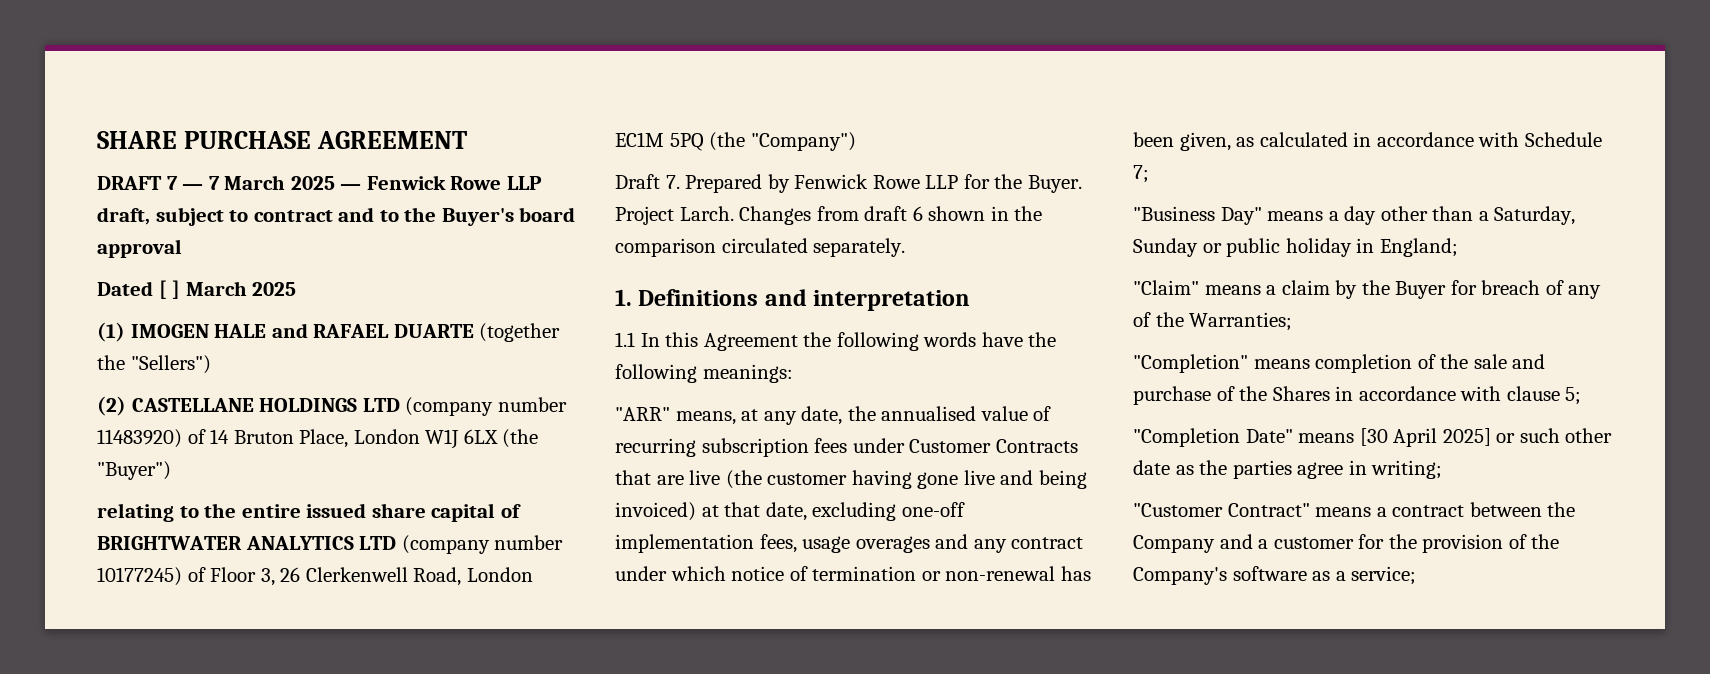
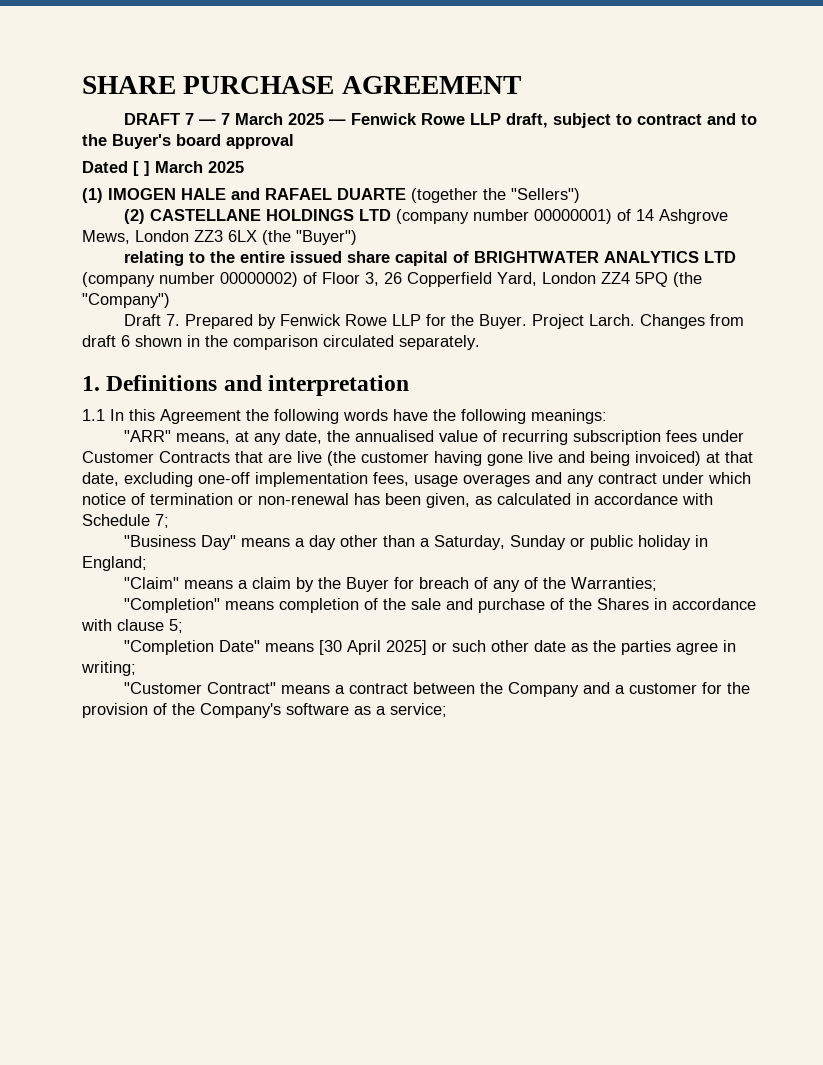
- (2) CASTELLANE HOLDINGS LTD (company number 11483920) of 14 Bruton Place, London W1J 6LX (the "Buyer")
+ (2) CASTELLANE HOLDINGS LTD (company number 00000001) of 14 Ashgrove Mews, London ZZ3 6LX (the "Buyer")
- relating to the entire issued share capital of BRIGHTWATER ANALYTICS LTD (company number 10177245) of Floor 3, 26 Clerkenwell Road, London EC1M 5PQ (the "Company")
+ relating to the entire issued share capital of BRIGHTWATER ANALYTICS LTD (company number 00000002) of Floor 3, 26 Copperfield Yard, London ZZ4 5PQ (the "Company")

